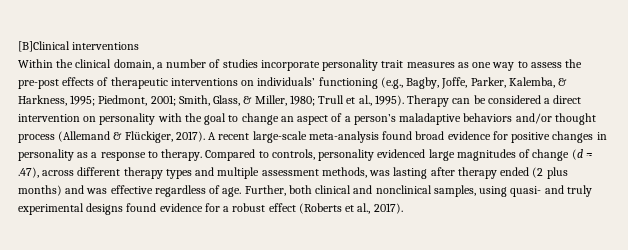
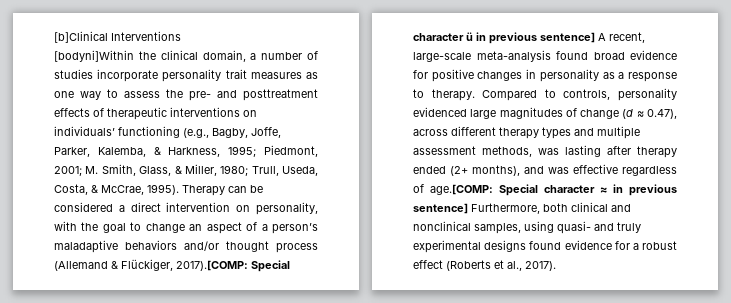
- [B]Clinical interventions
- Within the clinical domain, a number of studies incorporate personality trait measures as one way to assess the pre-post effects of therapeutic interventions on individuals’ functioning (e.g., Bagby, Joffe, Parker, Kalemba, & Harkness, 1995; Piedmont, 2001; Smith, Glass, & Miller, 1980; Trull et al., 1995).
+ [b]Clinical Interventions
+ [bodyni]Within the clinical domain, a number of studies incorporate personality trait measures as one way to assess the pre- and posttreatment effects of therapeutic interventions on individuals’ functioning (e.g., Bagby, Joffe, Parker, Kalemba, & Harkness, 1995; Piedmont, 2001; M. Smith, Glass, & Miller, 1980; Trull, Useda, Costa, & McCrae, 1995).
- Therapy can be considered a direct intervention on personality with the goal to change an aspect of a person’s maladaptive behaviors and/or thought process (Allemand & Flückiger, 2017). A recent large-scale meta-analysis found broad evidence for positive changes in personality as a response to therapy.
+ Therapy can be considered a direct intervention on personality, with the goal to change an aspect of a person’s maladaptive behaviors and/or thought process (Allemand & Flückiger, 2017).[COMP: Special character ü in previous sentence] A recent, large-scale meta-analysis found broad evidence for positive changes in personality as a response to therapy.
- Compared to controls, personality evidenced large magnitudes of change (d ≈ .47), across different therapy types and multiple assessment methods, was lasting after therapy ended (2 plus months) and was effective regardless of age. Further, both clinical and nonclinical samples, using quasi- and truly experimental designs found evidence for a robust effect (Roberts et al., 2017).
+ Compared to controls, personality evidenced large magnitudes of change (d ≈ 0.47), across different therapy types and multiple assessment methods, was lasting after therapy ended (2+ months), and was effective regardless of age.[COMP: Special character ≈ in previous sentence] Furthermore, both clinical and nonclinical samples, using quasi- and truly experimental designs found evidence for a robust effect (Roberts et al., 2017).

